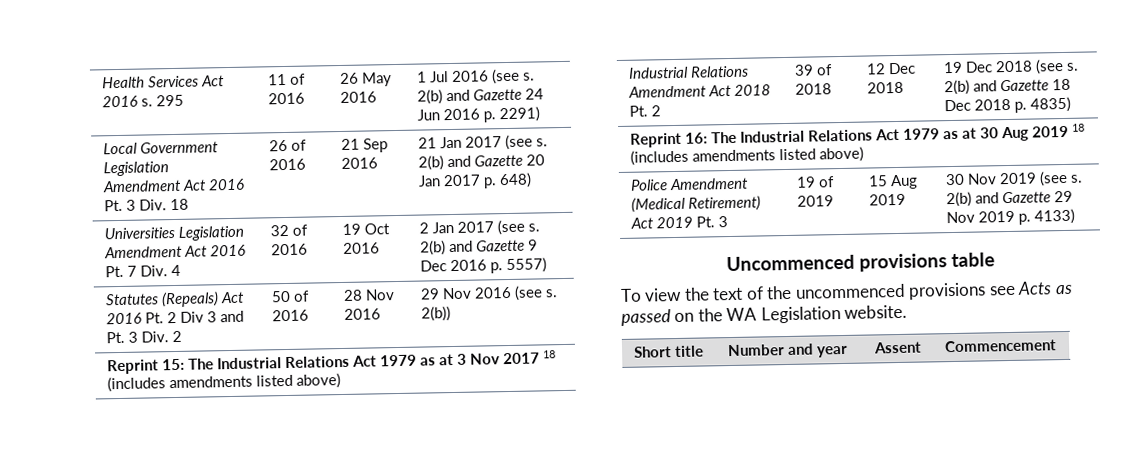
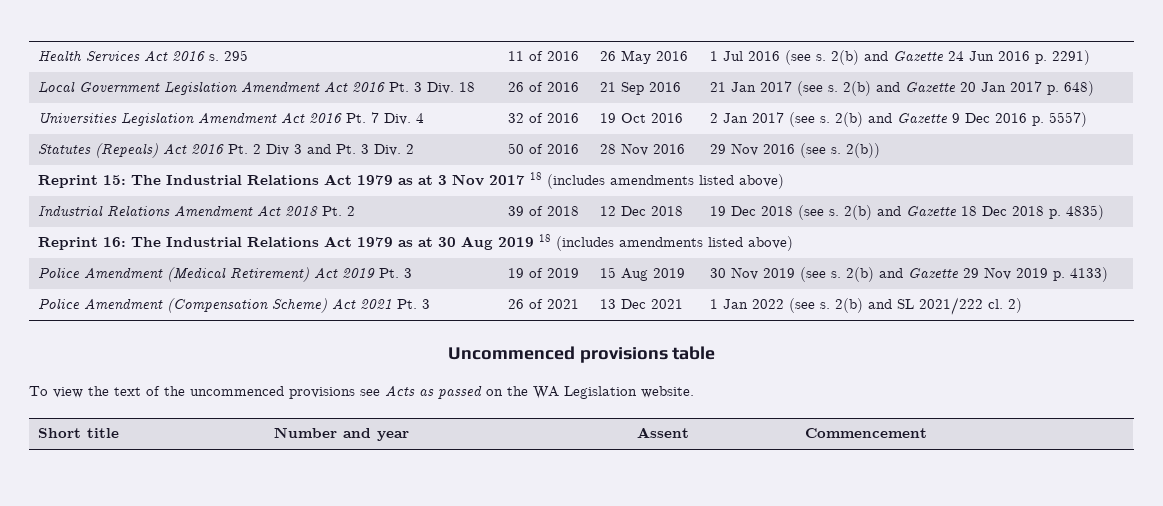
+ Police Amendment (Compensation Scheme) Act 2021 Pt. 3 | 26 of 2021 | 13 Dec 2021 | 1 Jan 2022 (see s. 2(b) and SL 2021/222 cl. 2)

